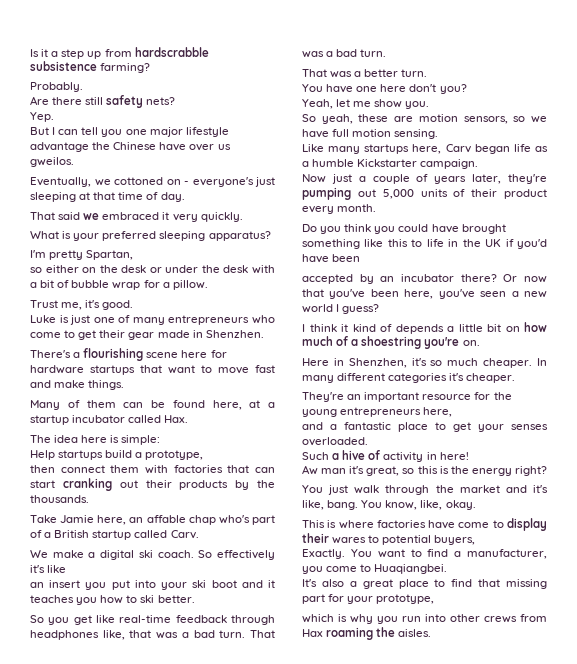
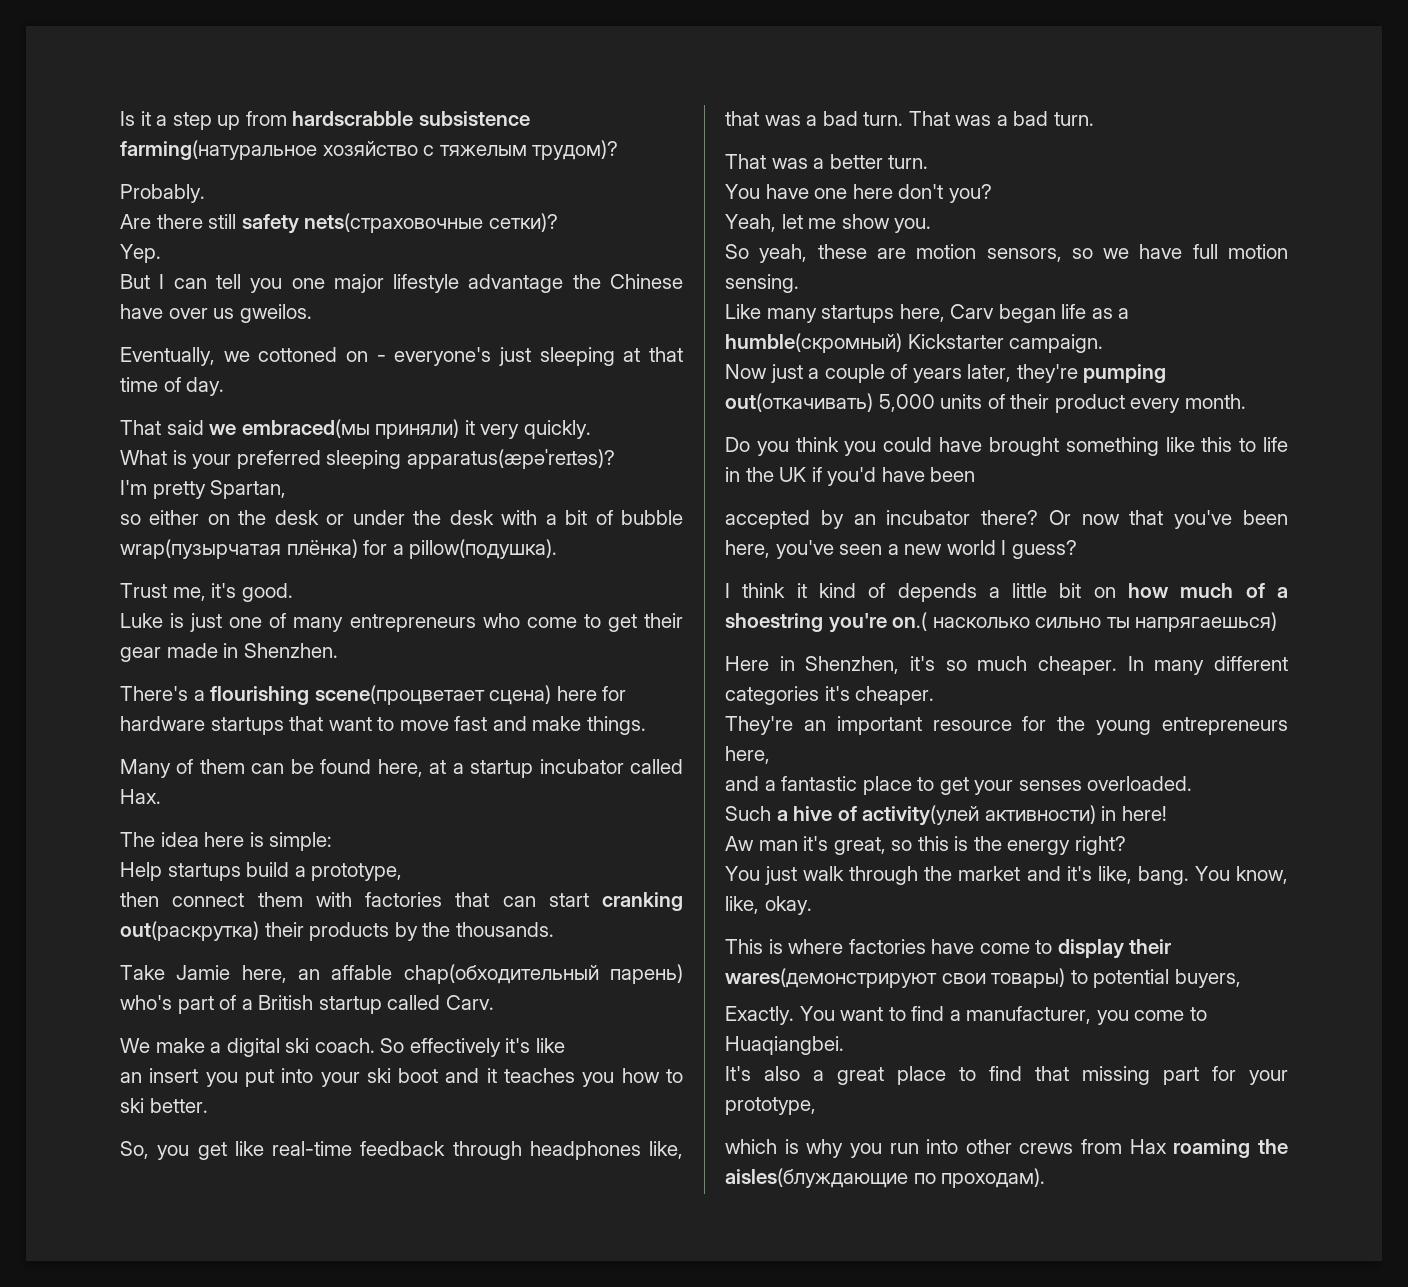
- Is it a step up from hardscrabble subsistence farming?
+ Is it a step up from hardscrabble subsistence farming(натуральное хозяйство с тяжелым трудом)?
- Are there still safety nets?
+ Are there still safety nets(страховочные сетки)?
- That said we embraced it very quickly.
+ That said we embraced(мы приняли) it very quickly.
- What is your preferred sleeping apparatus?
+ What is your preferred sleeping apparatus(æpəˈreɪtəs)?
- so either on the desk or under the desk with a bit of bubble wrap for a pillow.
+ so either on the desk or under the desk with a bit of bubble wrap(пузырчатая плёнка) for a pillow(подушка).
- There's a flourishing scene here for hardware startups that want to move fast and make things.
+ There's a flourishing scene(процветает сцена) here for hardware startups that want to move fast and make things.
- then connect them with factories that can start cranking out their products by the thousands.
+ then connect them with factories that can start cranking out(раскрутка) their products by the thousands.
- Take Jamie here, an affable chap who's part of a British startup called Carv.
+ Take Jamie here, an affable chap(обходительный парень) who's part of a British startup called Carv.
- So you get like real-time feedback through headphones like, that was a bad turn.
+ So, you get like real-time feedback through headphones like, that was a bad turn.
- Like many startups here, Carv began life as a humble Kickstarter campaign.
+ Like many startups here, Carv began life as a humble(скромный) Kickstarter campaign.
- Now just a couple of years later, they're pumping out 5,000 units of their product every month.
+ Now just a couple of years later, they're pumping out(откачивать) 5,000 units of their product every month.
- I think it kind of depends a little bit on how much of a shoestring you're on.
+ I think it kind of depends a little bit on how much of a shoestring you're on.( насколько сильно ты напрягаешься)
- Such a hive of activity in here!
+ Such a hive of activity(улей активности) in here!
- This is where factories have come to display their wares to potential buyers,
+ This is where factories have come to display their wares(демонстрируют свои товары) to potential buyers,
- which is why you run into other crews from Hax roaming the aisles.
+ which is why you run into other crews from Hax roaming the aisles(блуждающие по проходам).

